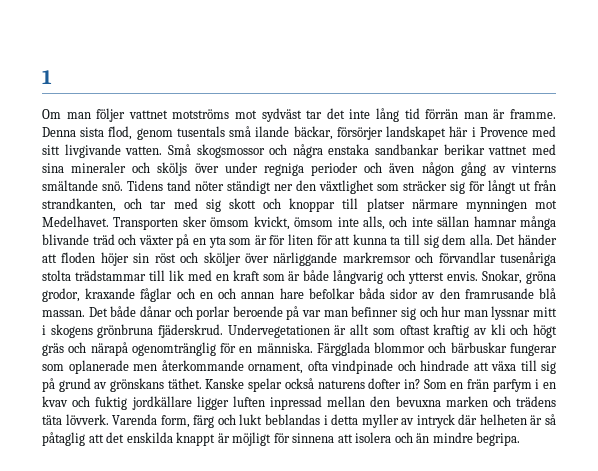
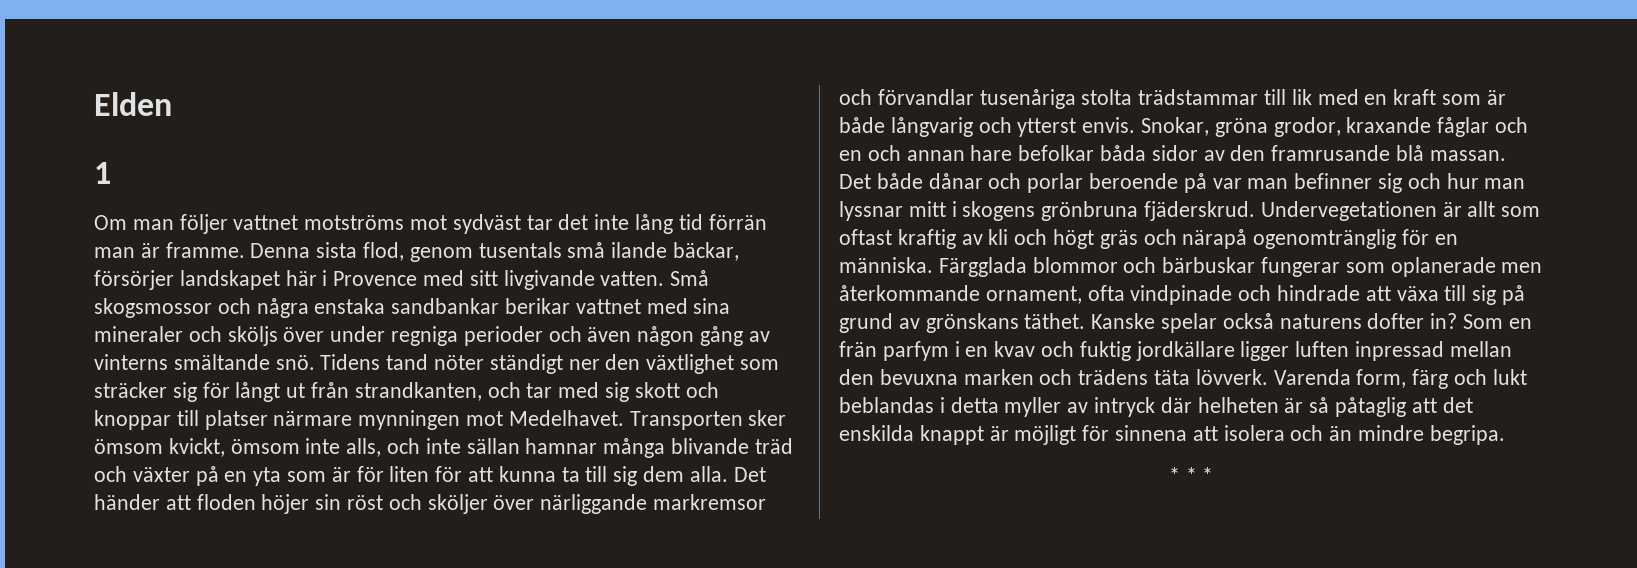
+ Elden
+ * * *

